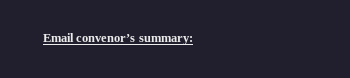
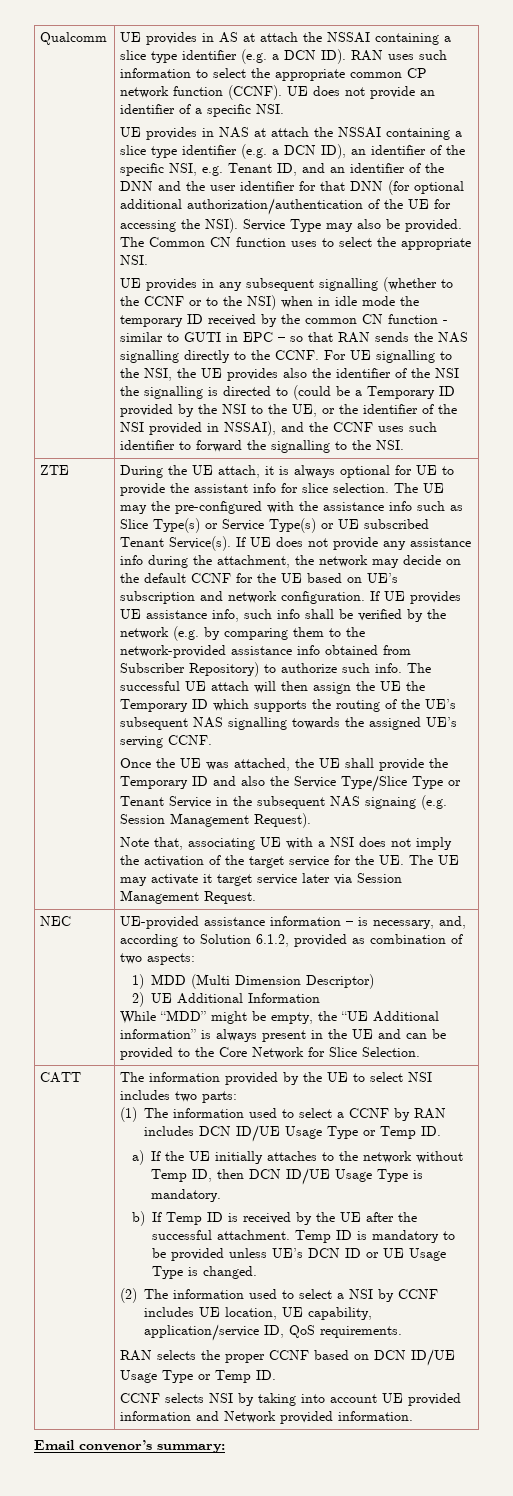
+ Qualcomm | UE provides in AS at attach the NSSAI containing a slice type identifier (e.g. a DCN ID). RAN uses such information to select the appropriate common CP network function (CCNF). UE does not provide an identifier of a specific NSI.
+ UE provides in NAS at attach the NSSAI containing a slice type identifier (e.g. a DCN ID), an identifier of the specific NSI, e.g. Tenant ID, and an identifier of the DNN and the user identifier for that DNN (for optional additional authorization/authentication of the UE for accessing the NSI). Service Type may also be provided. The Common CN function uses to select the appropriate NSI.
+ UE provides in any subsequent signalling (whether to the CCNF or to the NSI) when in idle mode the temporary ID received by the common CN function - similar to GUTI in EPC – so that RAN sends the NAS signalling directly to the CCNF. For UE signalling to the NSI, the UE provides also the identifier of the NSI the signalling is directed to (could be a Temporary ID provided by the NSI to the UE, or the identifier of the NSI provided in NSSAI), and the CCNF uses such identifier to forward the signalling to the NSI.
+ ZTE | During the UE attach, it is always optional for UE to provide the assistant info for slice selection. The UE may the pre-configured with the assistance info such as Slice Type(s) or Service Type(s) or UE subscribed Tenant Service(s). If UE does not provide any assistance info during the attachment, the network may decide on the default CCNF for the UE based on UE’s subscription and network configuration. If UE provides UE assistance info, such info shall be verified by the network (e.g. by comparing them to the network-provided assistance info obtained from Subscriber Repository) to authorize such info. The successful UE attach will then assign the UE the Temporary ID which supports the routing of the UE’s subsequent NAS signalling towards the assigned UE’s serving CCNF.
+ Once the UE was attached, the UE shall provide the Temporary ID and also the Service Type/Slice Type or Tenant Service in the subsequent NAS signaing (e.g. Session Management Request).
+ Note that, associating UE with a NSI does not imply the activation of the target service for the UE. The UE may activate it target service later via Session Management Request.
+ NEC | UE-provided assistance information – is necessary, and, according to Solution 6.1.2, provided as combination of two aspects:
+ 1) MDD (Multi Dimension Descriptor)
+ 2) UE Additional Information
+ While “MDD” might be empty, the “UE Additional information” is always present in the UE and can be provided to the Core Network for Slice Selection.
+ CATT | The information provided by the UE to select NSI includes two parts:
+ (1) The information used to select a CCNF by RAN includes DCN ID/UE Usage Type or Temp ID.
+ a) If the UE initially attaches to the network without Temp ID, then DCN ID/UE Usage Type is mandatory.
+ b) If Temp ID is received by the UE after the successful attachment. Temp ID is mandatory to be provided unless UE’s DCN ID or UE Usage Type is changed.
+ (2) The information used to select a NSI by CCNF includes UE location, UE capability, application/service ID, QoS requirements.
+ RAN selects the proper CCNF based on DCN ID/UE Usage Type or Temp ID.
+ CCNF selects NSI by taking into account UE provided information and Network provided information.

